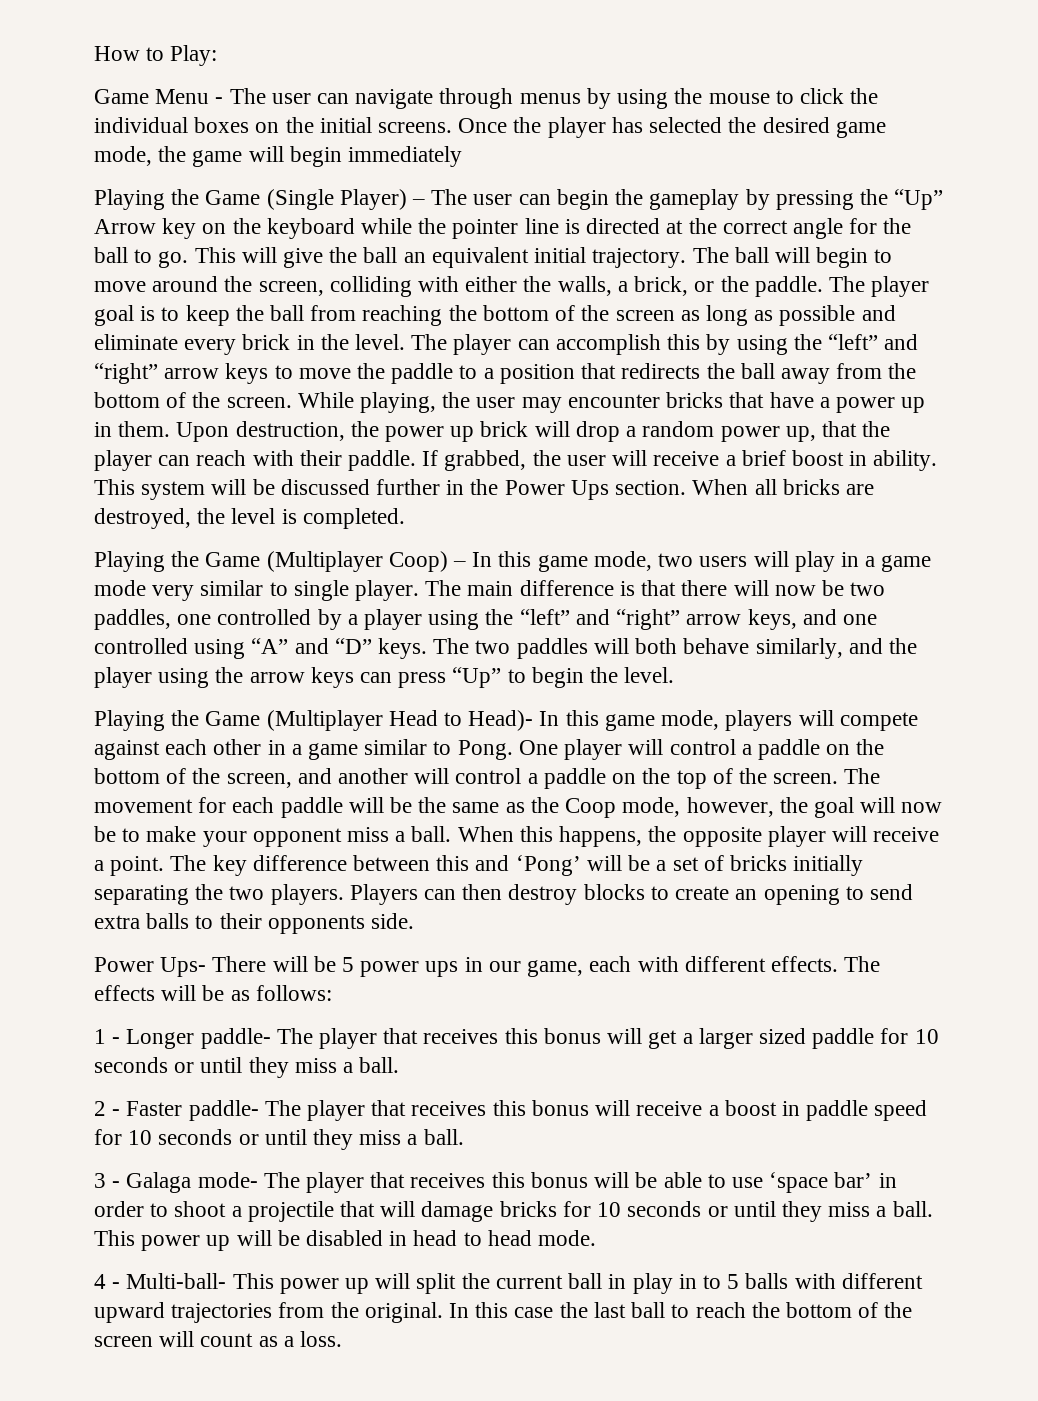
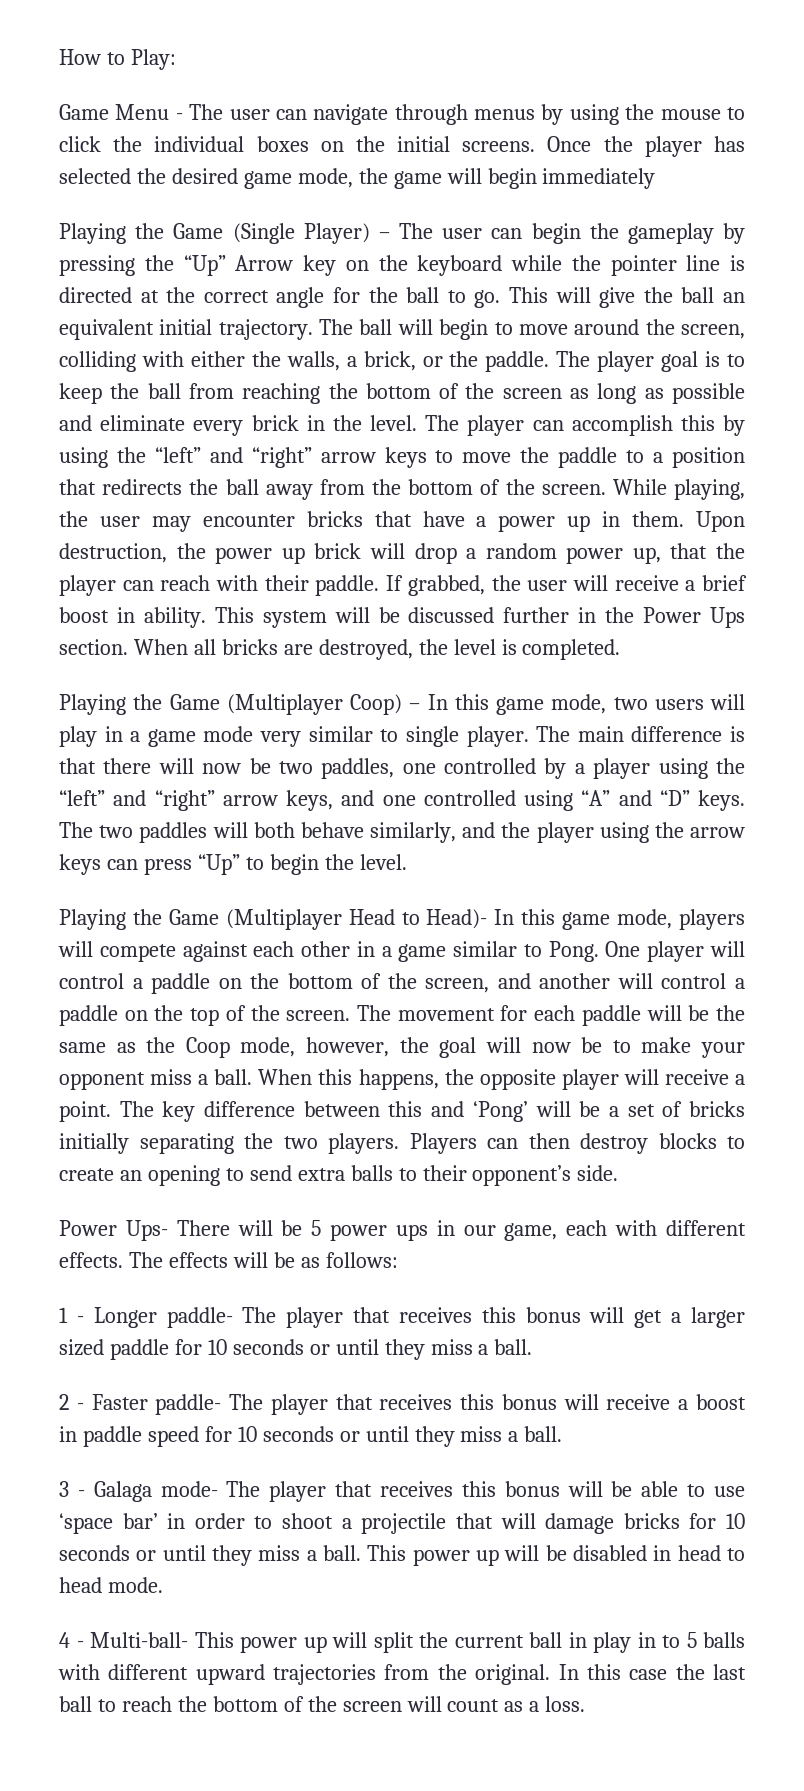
- Players can then destroy blocks to create an opening to send extra balls to their opponents side.
+ Players can then destroy blocks to create an opening to send extra balls to their opponent’s side.

